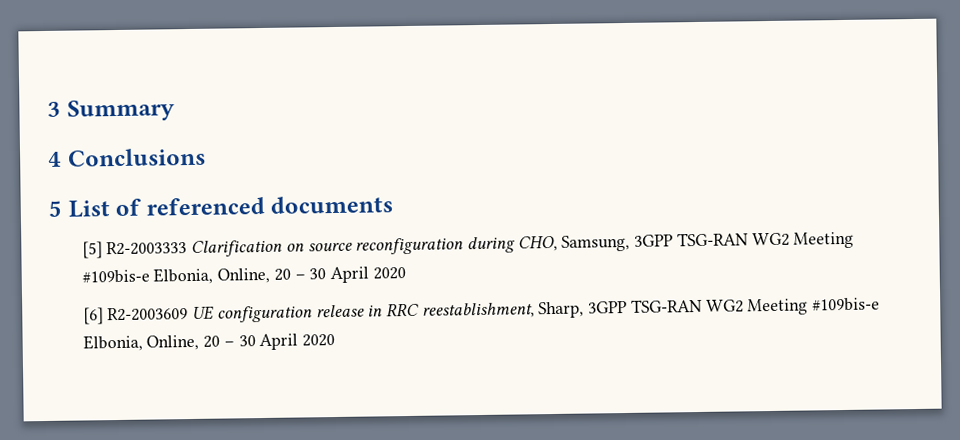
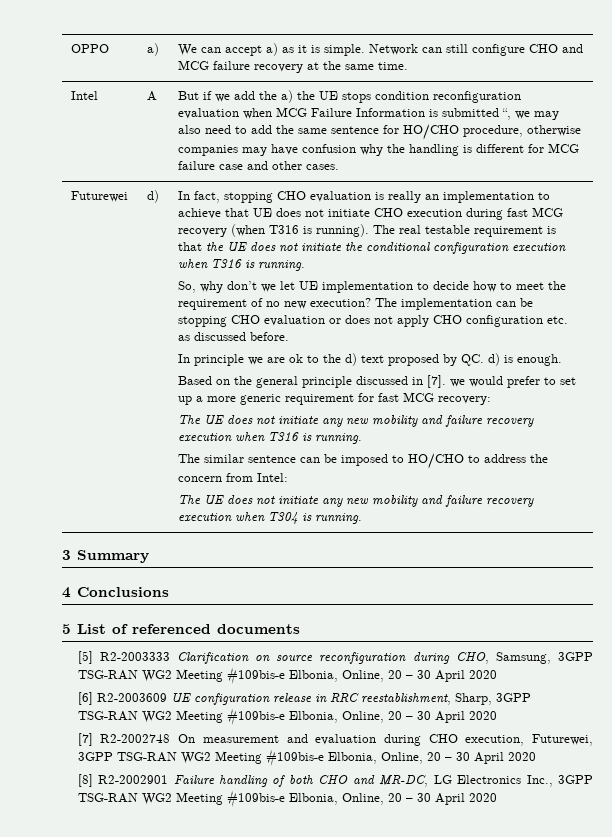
+ OPPO | a) | We can accept a) as it is simple. Network can still configure CHO and MCG failure recovery at the same time.
+ Intel | A | But if we add the a) the UE stops condition reconfiguration evaluation when MCG Failure Information is submitted “, we may also need to add the same sentence for HO/CHO procedure, otherwise companies may have confusion why the handling is different for MCG failure case and other cases.
+ Futurewei | d) | In fact, stopping CHO evaluation is really an implementation to achieve that UE does not initiate CHO execution during fast MCG recovery (when T316 is running). The real testable requirement is that the UE does not initiate the conditional configuration execution when T316 is running.
+ So, why don’t we let UE implementation to decide how to meet the requirement of no new execution? The implementation can be stopping CHO evaluation or does not apply CHO configuration etc. as discussed before.
+ In principle we are ok to the d) text proposed by QC. d) is enough.
+ Based on the general principle discussed in [7]. we would prefer to set up a more generic requirement for fast MCG recovery:
+ The UE does not initiate any new mobility and failure recovery execution when T316 is running.
+ The similar sentence can be imposed to HO/CHO to address the concern from Intel:
+ The UE does not initiate any new mobility and failure recovery execution when T304 is running.
+ [7] R2-2002748 On measurement and evaluation during CHO execution, Futurewei, 3GPP TSG-RAN WG2 Meeting #109bis-e Elbonia, Online, 20 – 30 April 2020
+ [8] R2-2002901 Failure handling of both CHO and MR-DC, LG Electronics Inc., 3GPP TSG-RAN WG2 Meeting #109bis-e Elbonia, Online, 20 – 30 April 2020

